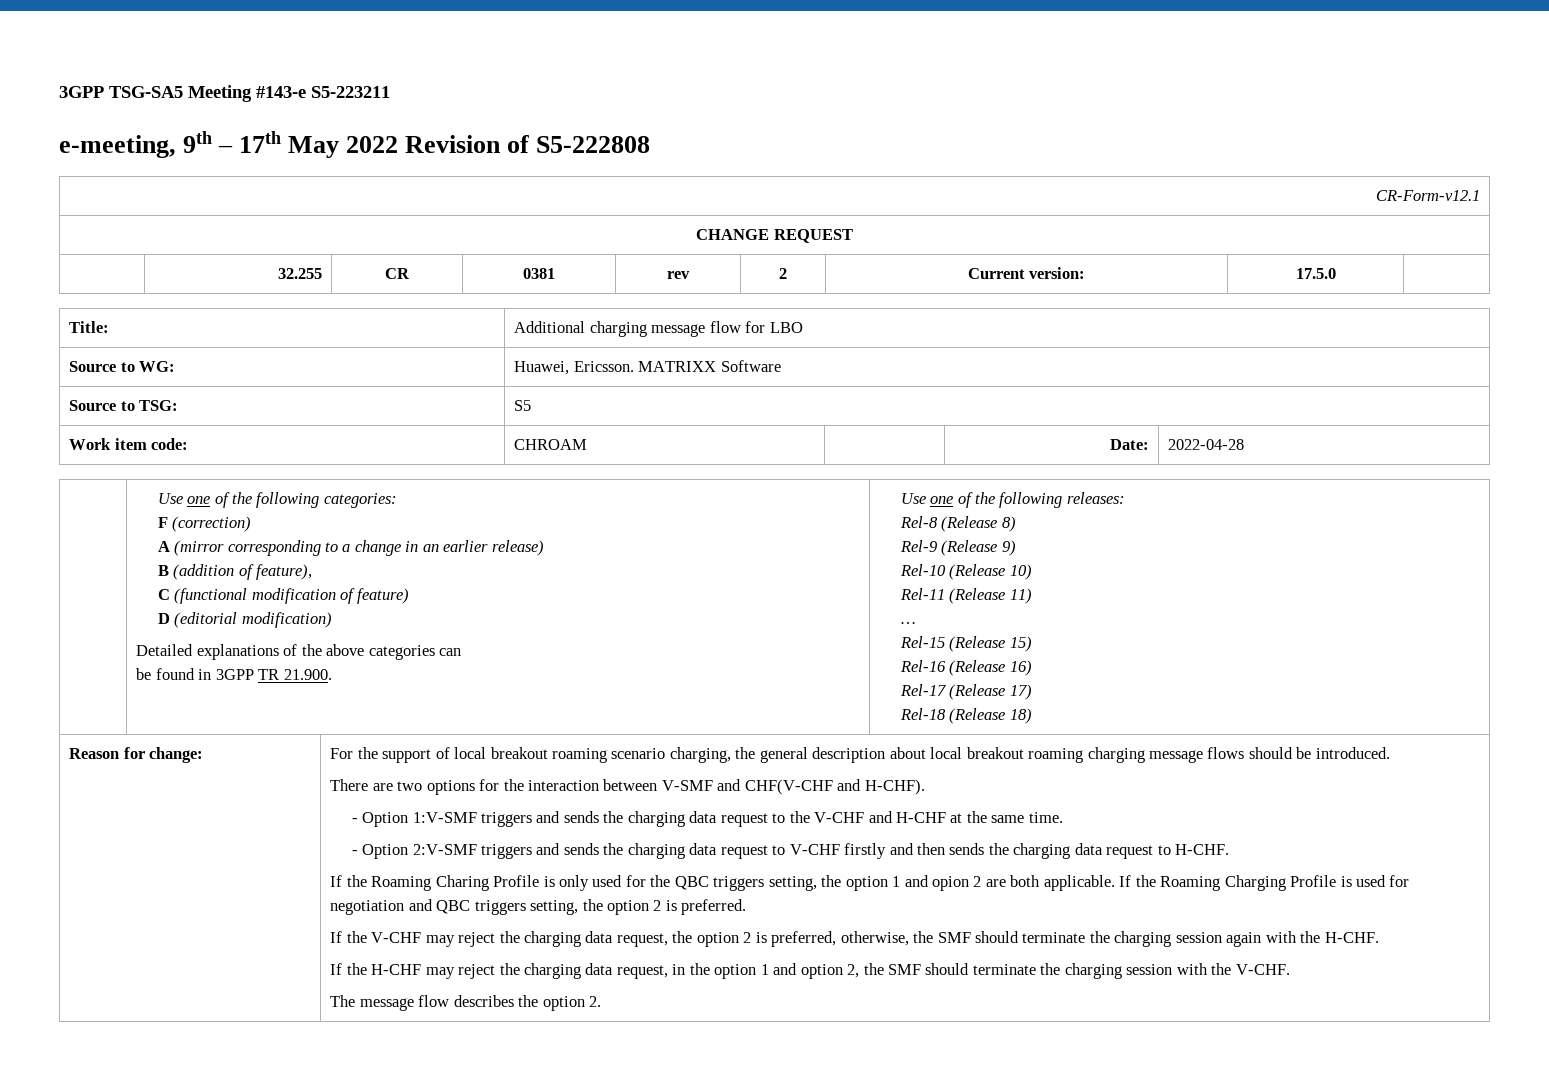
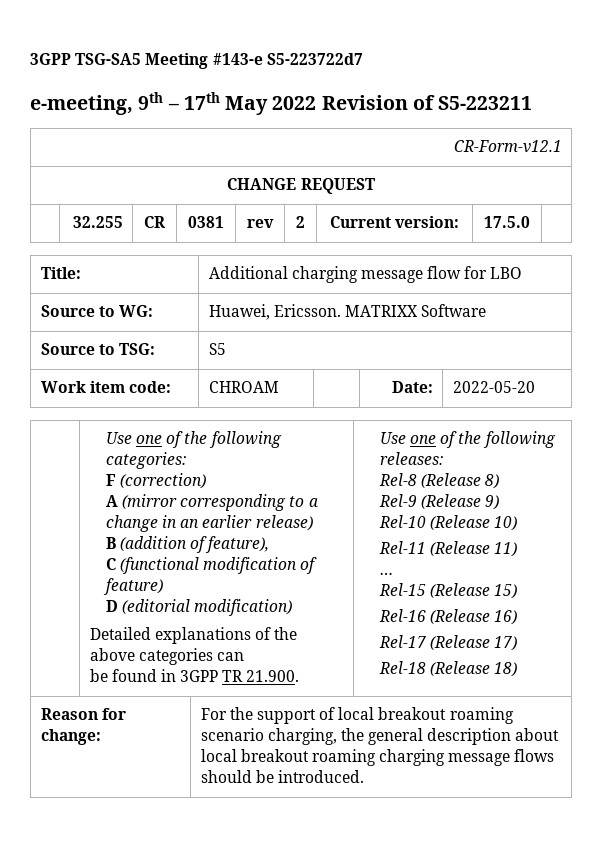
- 3GPP TSG-SA5 Meeting #143-e S5-223211
+ 3GPP TSG-SA5 Meeting #143-e S5-223722d7
- e-meeting, 9th – 17th May 2022 Revision of S5-222808
+ e-meeting, 9th – 17th May 2022 Revision of S5-223211
- Work item code: | CHROAM | | Date: | 2022-04-28
+ Work item code: | CHROAM | | Date: | 2022-05-20
- There are two options for the interaction between V-SMF and CHF(V-CHF and H-CHF).
- - Option 1:V-SMF triggers and sends the charging data request to the V-CHF and H-CHF at the same time.
- - Option 2:V-SMF triggers and sends the charging data request to V-CHF firstly and then sends the charging data request to H-CHF.
- If the Roaming Charing Profile is only used for the QBC triggers setting, the option 1 and opion 2 are both applicable. If the Roaming Charging Profile is used for negotiation and QBC triggers setting, the option 2 is preferred.
- If the V-CHF may reject the charging data request, the option 2 is preferred, otherwise, the SMF should terminate the charging session again with the H-CHF.
- If the H-CHF may reject the charging data request, in the option 1 and option 2, the SMF should terminate the charging session with the V-CHF.
- The message flow describes the option 2.

